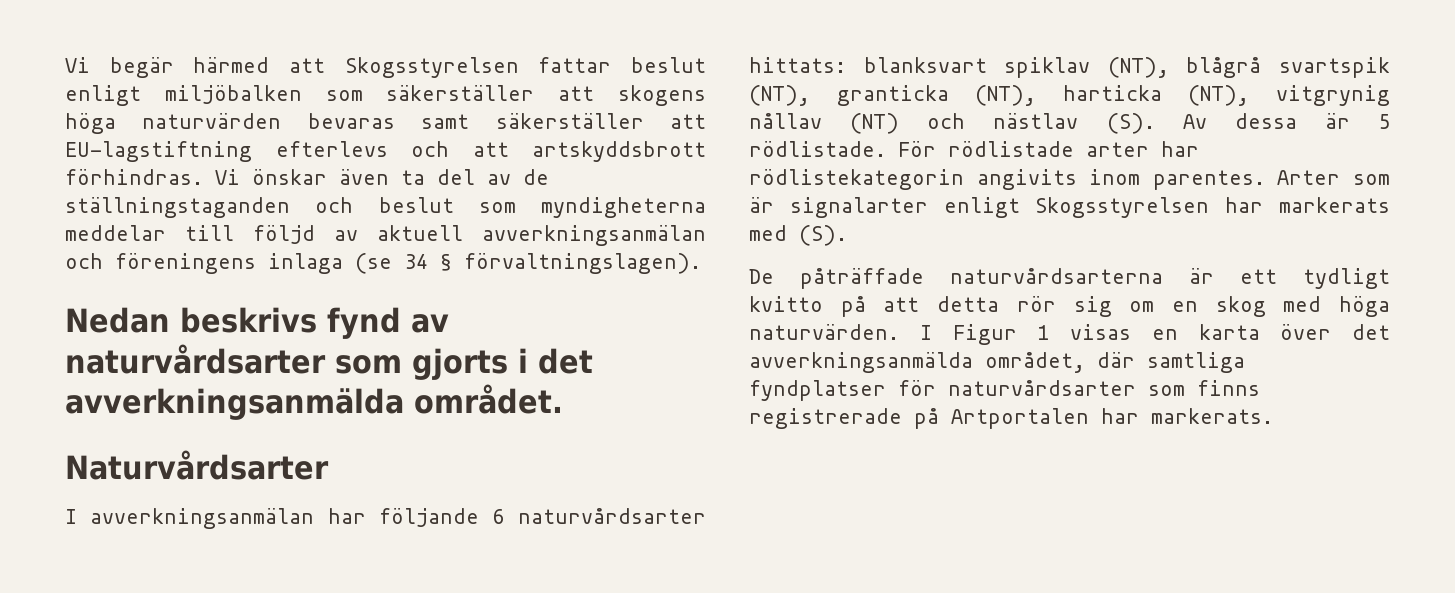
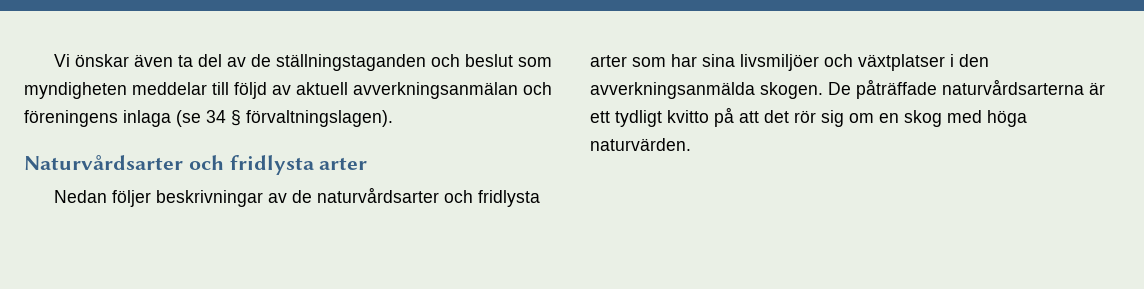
- Vi begär härmed att Skogsstyrelsen fattar beslut enligt miljöbalken som säkerställer att skogens höga naturvärden bevaras samt säkerställer att EU-lagstiftning efterlevs och att artskyddsbrott förhindras. Vi önskar även ta del av de ställningstaganden och beslut som myndigheterna meddelar till följd av aktuell avverkningsanmälan och föreningens inlaga (se 34 § förvaltningslagen).
+ Vi önskar även ta del av de ställningstaganden och beslut som myndigheten meddelar till följd av aktuell avverkningsanmälan och föreningens inlaga (se 34 § förvaltningslagen).
- Nedan beskrivs fynd av naturvårdsarter som gjorts i det avverkningsanmälda området.
- Naturvårdsarter
- I avverkningsanmälan har följande 6 naturvårdsarter hittats: blanksvart spiklav (NT), blågrå svartspik (NT), granticka (NT), harticka (NT), vitgrynig nållav (NT) och nästlav (S). Av dessa är 5 rödlistade. För rödlistade arter har rödlistekategorin angivits inom parentes. Arter som är signalarter enligt Skogsstyrelsen har markerats med (S).
- De påträffade naturvårdsarterna är ett tydligt kvitto på att detta rör sig om en skog med höga naturvärden. I Figur 1 visas en karta över det avverkningsanmälda området, där samtliga fyndplatser för naturvårdsarter som finns registrerade på Artportalen har markerats.
+ Naturvårdsarter och fridlysta arter
+ Nedan följer beskrivningar av de naturvårdsarter och fridlysta arter som har sina livsmiljöer och växtplatser i den avverkningsanmälda skogen. De påträffade naturvårdsarterna är ett tydligt kvitto på att det rör sig om en skog med höga naturvärden.

